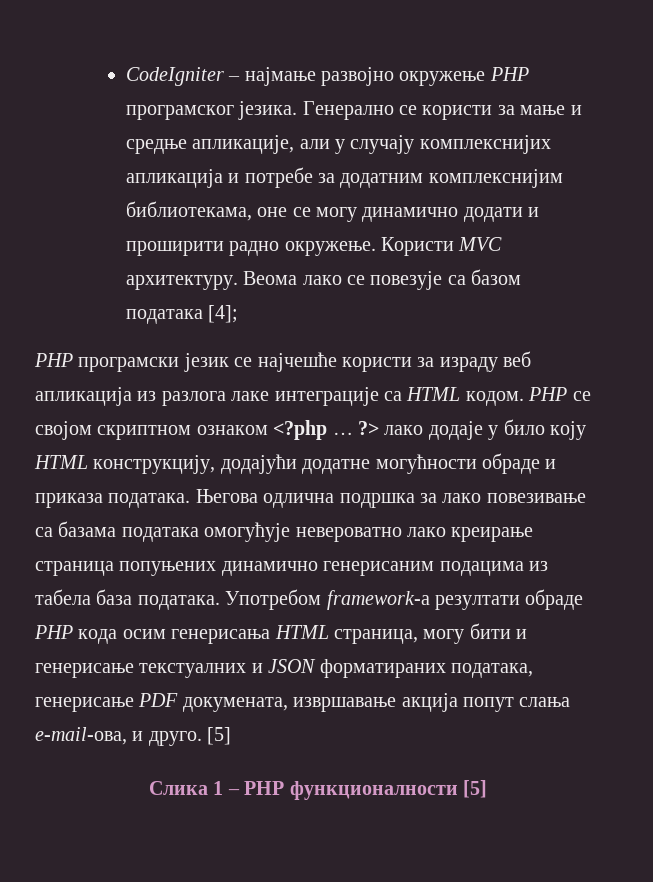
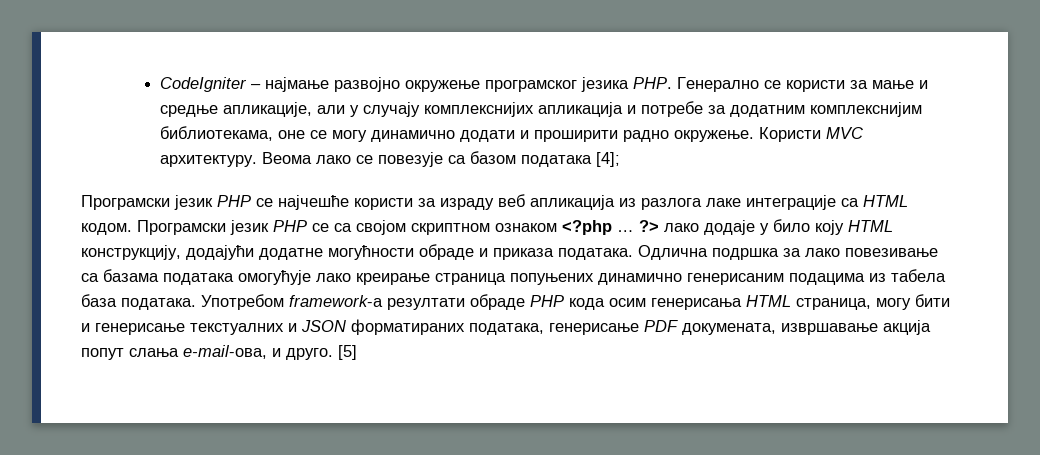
- CodeIgniter – најмање развојно окружење PHP програмског језика. Генерално се користи за мање и средње апликације, али у случају комплекснијих апликација и потребе за додатним комплекснијим библиотекама, оне се могу динамично додати и проширити радно окружење.
+ CodeIgniter – најмање развојно окружење програмског језика PHP. Генерално се користи за мање и средње апликације, али у случају комплекснијих апликација и потребе за додатним комплекснијим библиотекама, оне се могу динамично додати и проширити радно окружење.
- PHP програмски језик се најчешће користи за израду веб апликација из разлога лаке интеграције са HTML кодом.
+ Програмски језик PHP се најчешће користи за израду веб апликација из разлога лаке интеграције са HTML кодом.
- PHP се својом скриптном ознаком <?php …
+ Програмски језик PHP се са својом скриптном ознаком <?php …
- Његова одлична подршка за лако повезивање са базама података омогућује невероватно лако креирање страница попуњених динамично генерисаним подацима из табела база података.
+ Одлична подршка за лако повезивање са базама података омогућује лако креирање страница попуњених динамично генерисаним подацима из табела база података.
- Слика 1 – PHP функционалности [5]

